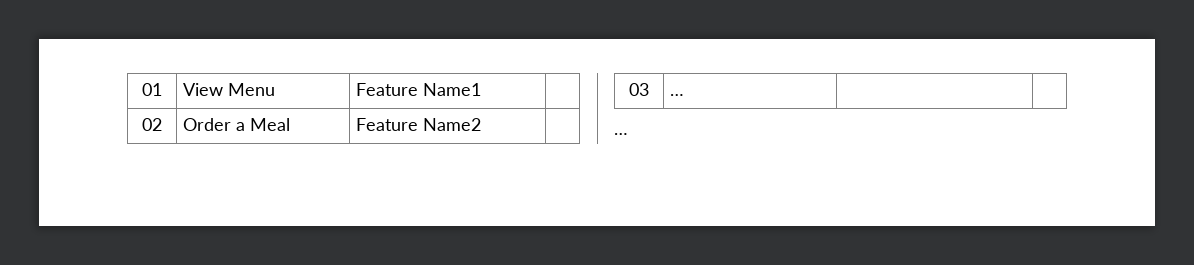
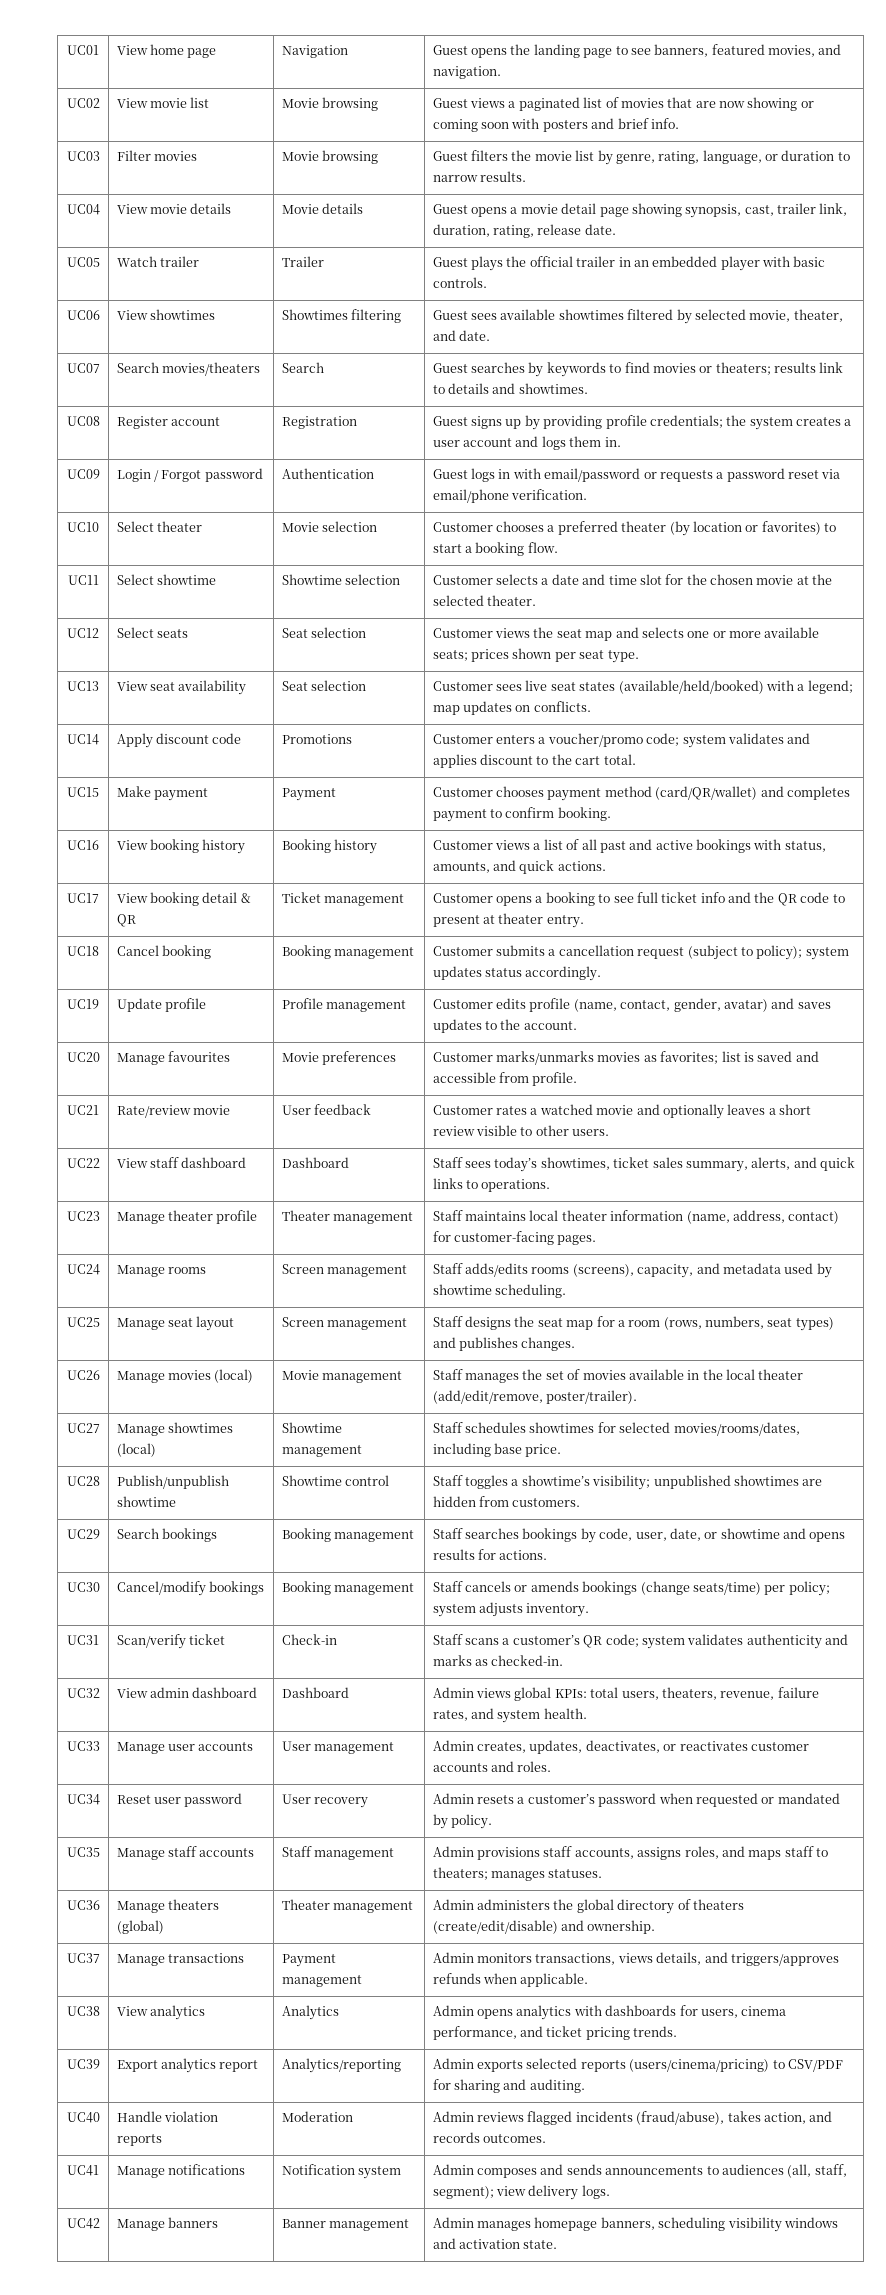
- 01 | View Menu | Feature Name1 |
- 02 | Order a Meal | Feature Name2 |
- 03 | … | |
- …
+ UC01 | View home page | Navigation | Guest opens the landing page to see banners, featured movies, and navigation.
+ UC02 | View movie list | Movie browsing | Guest views a paginated list of movies that are now showing or coming soon with posters and brief info.
+ UC03 | Filter movies | Movie browsing | Guest filters the movie list by genre, rating, language, or duration to narrow results.
+ UC04 | View movie details | Movie details | Guest opens a movie detail page showing synopsis, cast, trailer link, duration, rating, release date.
+ UC05 | Watch trailer | Trailer | Guest plays the official trailer in an embedded player with basic controls.
+ UC06 | View showtimes | Showtimes filtering | Guest sees available showtimes filtered by selected movie, theater, and date.
+ UC07 | Search movies/theaters | Search | Guest searches by keywords to find movies or theaters; results link to details and showtimes.
+ UC08 | Register account | Registration | Guest signs up by providing profile credentials; the system creates a user account and logs them in.
+ UC09 | Login / Forgot password | Authentication | Guest logs in with email/password or requests a password reset via email/phone verification.
+ UC10 | Select theater | Movie selection | Customer chooses a preferred theater (by location or favorites) to start a booking flow.
+ UC11 | Select showtime | Showtime selection | Customer selects a date and time slot for the chosen movie at the selected theater.
+ UC12 | Select seats | Seat selection | Customer views the seat map and selects one or more available seats; prices shown per seat type.
+ UC13 | View seat availability | Seat selection | Customer sees live seat states (available/held/booked) with a legend; map updates on conflicts.
+ UC14 | Apply discount code | Promotions | Customer enters a voucher/promo code; system validates and applies discount to the cart total.
+ UC15 | Make payment | Payment | Customer chooses payment method (card/QR/wallet) and completes payment to confirm booking.
+ UC16 | View booking history | Booking history | Customer views a list of all past and active bookings with status, amounts, and quick actions.
+ UC17 | View booking detail & QR | Ticket management | Customer opens a booking to see full ticket info and the QR code to present at theater entry.
+ UC18 | Cancel booking | Booking management | Customer submits a cancellation request (subject to policy); system updates status accordingly.
+ UC19 | Update profile | Profile management | Customer edits profile (name, contact, gender, avatar) and saves updates to the account.
+ UC20 | Manage favourites | Movie preferences | Customer marks/unmarks movies as favorites; list is saved and accessible from profile.
+ UC21 | Rate/review movie | User feedback | Customer rates a watched movie and optionally leaves a short review visible to other users.
+ UC22 | View staff dashboard | Dashboard | Staff sees today’s showtimes, ticket sales summary, alerts, and quick links to operations.
+ UC23 | Manage theater profile | Theater management | Staff maintains local theater information (name, address, contact) for customer-facing pages.
+ UC24 | Manage rooms | Screen management | Staff adds/edits rooms (screens), capacity, and metadata used by showtime scheduling.
+ UC25 | Manage seat layout | Screen management | Staff designs the seat map for a room (rows, numbers, seat types) and publishes changes.
+ UC26 | Manage movies (local) | Movie management | Staff manages the set of movies available in the local theater (add/edit/remove, poster/trailer).
+ UC27 | Manage showtimes (local) | Showtime management | Staff schedules showtimes for selected movies/rooms/dates, including base price.
+ UC28 | Publish/unpublish showtime | Showtime control | Staff toggles a showtime’s visibility; unpublished showtimes are hidden from customers.
+ UC29 | Search bookings | Booking management | Staff searches bookings by code, user, date, or showtime and opens results for actions.
+ UC30 | Cancel/modify bookings | Booking management | Staff cancels or amends bookings (change seats/time) per policy; system adjusts inventory.
+ UC31 | Scan/verify ticket | Check-in | Staff scans a customer’s QR code; system validates authenticity and marks as checked-in.
+ UC32 | View admin dashboard | Dashboard | Admin views global KPIs: total users, theaters, revenue, failure rates, and system health.
+ UC33 | Manage user accounts | User management | Admin creates, updates, deactivates, or reactivates customer accounts and roles.
+ UC34 | Reset user password | User recovery | Admin resets a customer’s password when requested or mandated by policy.
+ UC35 | Manage staff accounts | Staff management | Admin provisions staff accounts, assigns roles, and maps staff to theaters; manages statuses.
+ UC36 | Manage theaters (global) | Theater management | Admin administers the global directory of theaters (create/edit/disable) and ownership.
+ UC37 | Manage transactions | Payment management | Admin monitors transactions, views details, and triggers/approves refunds when applicable.
+ UC38 | View analytics | Analytics | Admin opens analytics with dashboards for users, cinema performance, and ticket pricing trends.
+ UC39 | Export analytics report | Analytics/reporting | Admin exports selected reports (users/cinema/pricing) to CSV/PDF for sharing and auditing.
+ UC40 | Handle violation reports | Moderation | Admin reviews flagged incidents (fraud/abuse), takes action, and records outcomes.
+ UC41 | Manage notifications | Notification system | Admin composes and sends announcements to audiences (all, staff, segment); view delivery logs.
+ UC42 | Manage banners | Banner management | Admin manages homepage banners, scheduling visibility windows and activation state.

